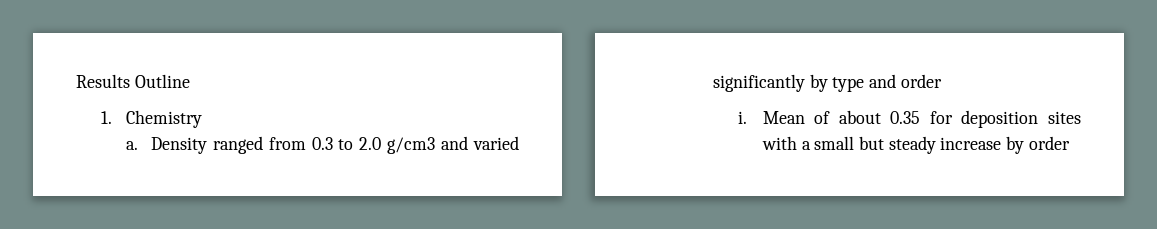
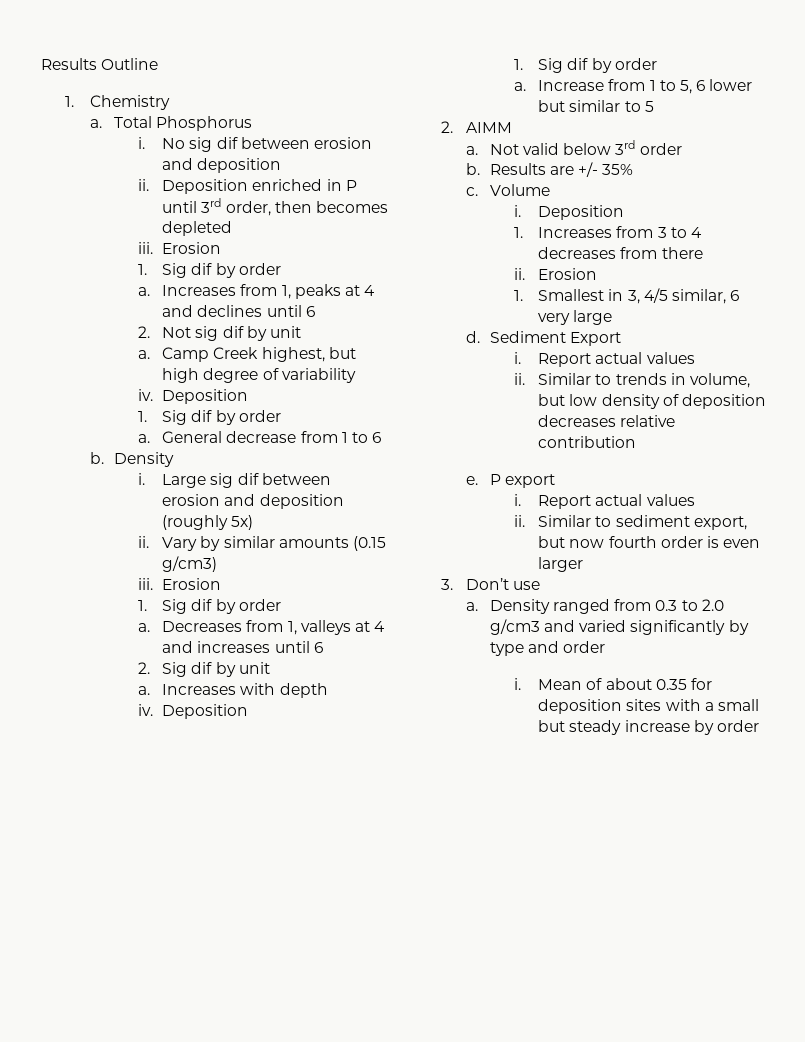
+ a. Total Phosphorus
+ i. No sig dif between erosion and deposition
+ ii. Deposition enriched in P until 3rd order, then becomes depleted
+ iii. Erosion
+ 1. Sig dif by order
+ a. Increases from 1, peaks at 4 and declines until 6
+ 2. Not sig dif by unit
+ a. Camp Creek highest, but high degree of variability
+ iv. Deposition
+ 1. Sig dif by order
+ a. General decrease from 1 to 6
+ b. Density
+ i. Large sig dif between erosion and deposition (roughly 5x)
+ ii. Vary by similar amounts (0.15 g/cm3)
+ iii. Erosion
+ 1. Sig dif by order
+ a. Decreases from 1, valleys at 4 and increases until 6
+ 2. Sig dif by unit
+ a. Increases with depth
+ iv. Deposition
+ 1. Sig dif by order
+ a. Increase from 1 to 5, 6 lower but similar to 5
+ 2. AIMM
+ a. Not valid below 3rd order
+ b. Results are +/- 35%
+ c. Volume
+ i. Deposition
+ 1. Increases from 3 to 4 decreases from there
+ ii. Erosion
+ 1. Smallest in 3, 4/5 similar, 6 very large
+ d. Sediment Export
+ i. Report actual values
+ ii. Similar to trends in volume, but low density of deposition decreases relative contribution
+ e. P export
+ i. Report actual values
+ ii. Similar to sediment export, but now fourth order is even larger
+ 3. Don’t use

